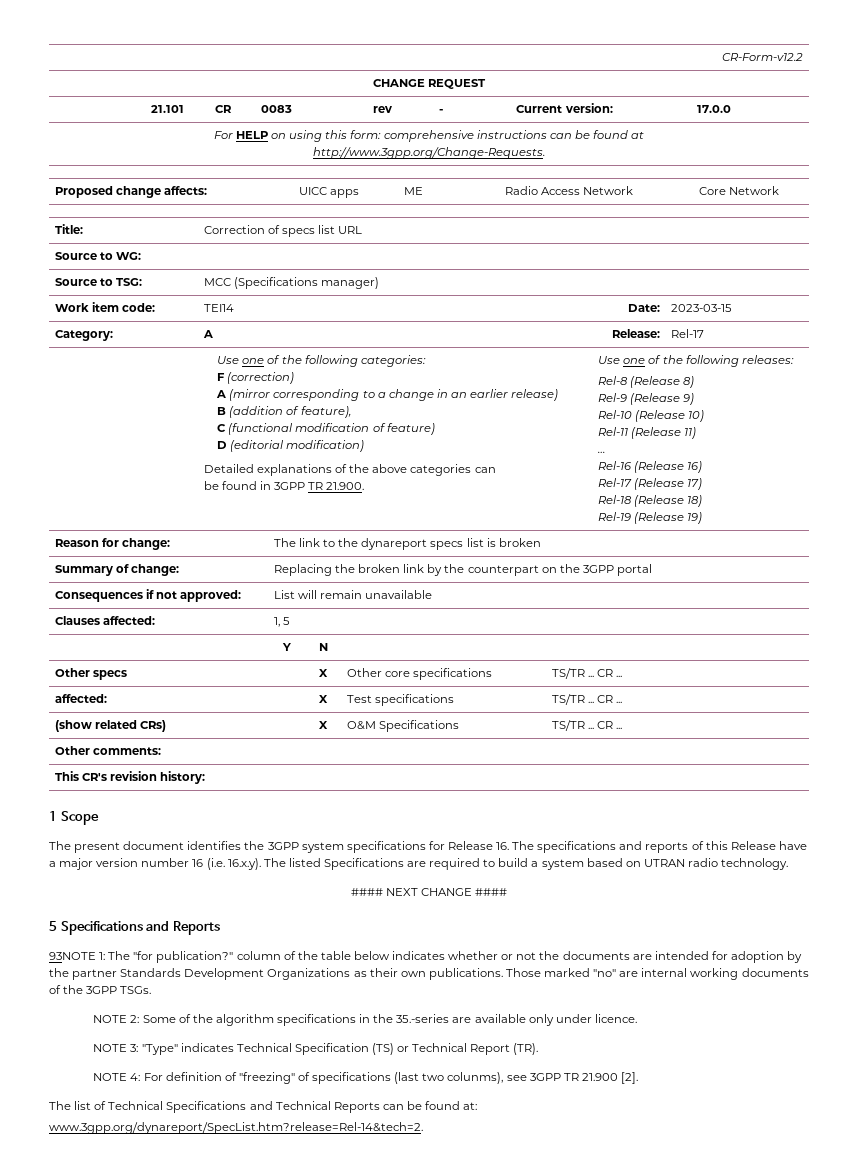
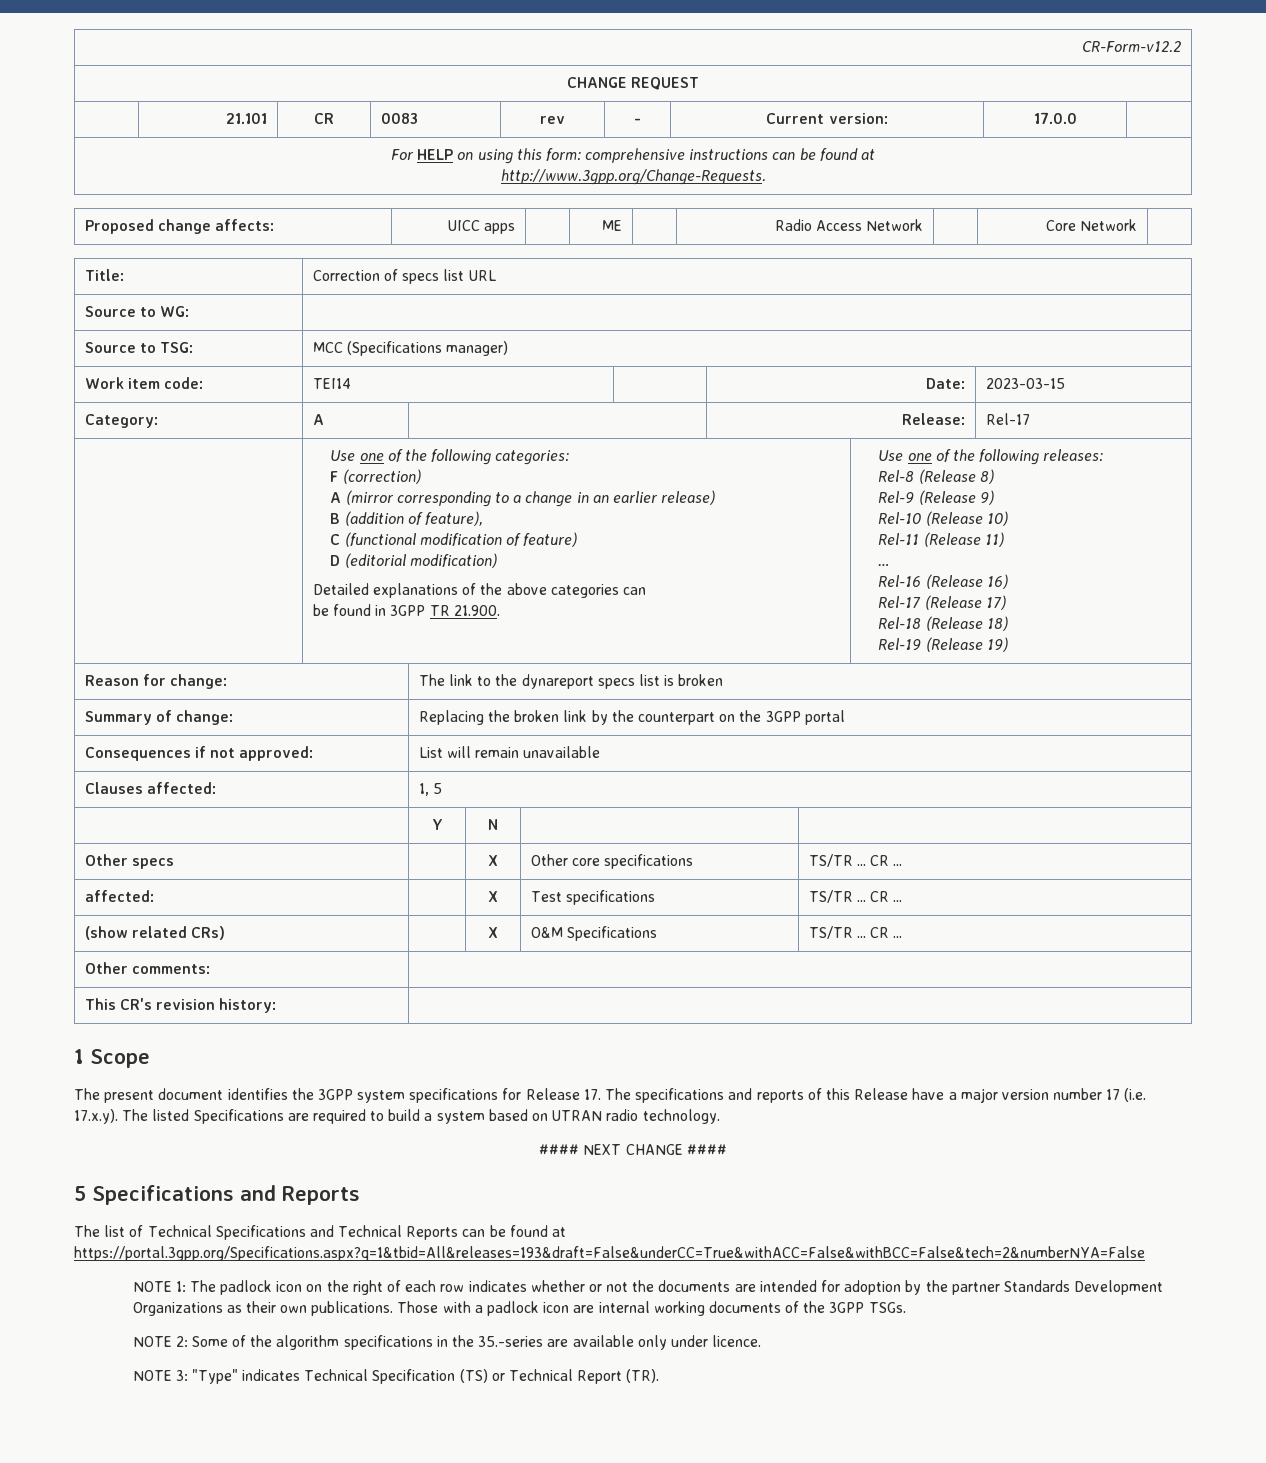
- The present document identifies the 3GPP system specifications for Release 16. The specifications and reports of this Release have a major version number 16 (i.e. 16.x.y). The listed Specifications are required to build a system based on UTRAN radio technology.
+ The present document identifies the 3GPP system specifications for Release 17. The specifications and reports of this Release have a major version number 17 (i.e. 17.x.y). The listed Specifications are required to build a system based on UTRAN radio technology.
- 93NOTE 1: The "for publication?" column of the table below indicates whether or not the documents are intended for adoption by the partner Standards Development Organizations as their own publications.
+ The list of Technical Specifications and Technical Reports can be found at https://portal.3gpp.org/Specifications.aspx?q=1&tbid=All&releases=193&draft=False&underCC=True&withACC=False&withBCC=False&tech=2&numberNYA=False
+ NOTE 1: The padlock icon on the right of each row indicates whether or not the documents are intended for adoption by the partner Standards Development Organizations as their own publications.
- Those marked "no" are internal working documents of the 3GPP TSGs.
+ Those with a padlock icon are internal working documents of the 3GPP TSGs.
- NOTE 4: For definition of "freezing" of specifications (last two colunms), see 3GPP TR 21.900 [2].
- The list of Technical Specifications and Technical Reports can be found at:
- www.3gpp.org/dynareport/SpecList.htm?release=Rel-14&tech=2.

